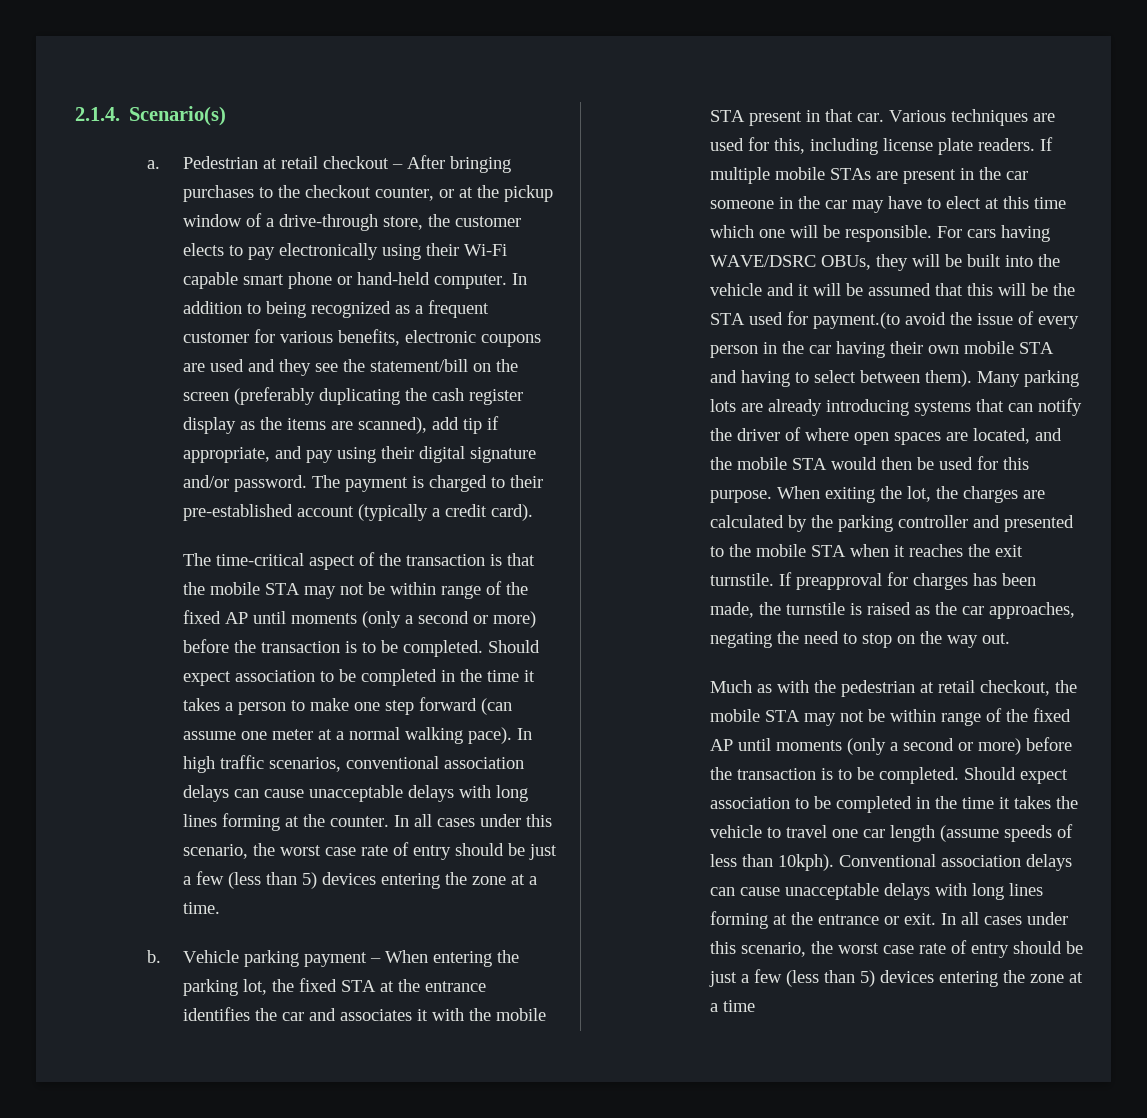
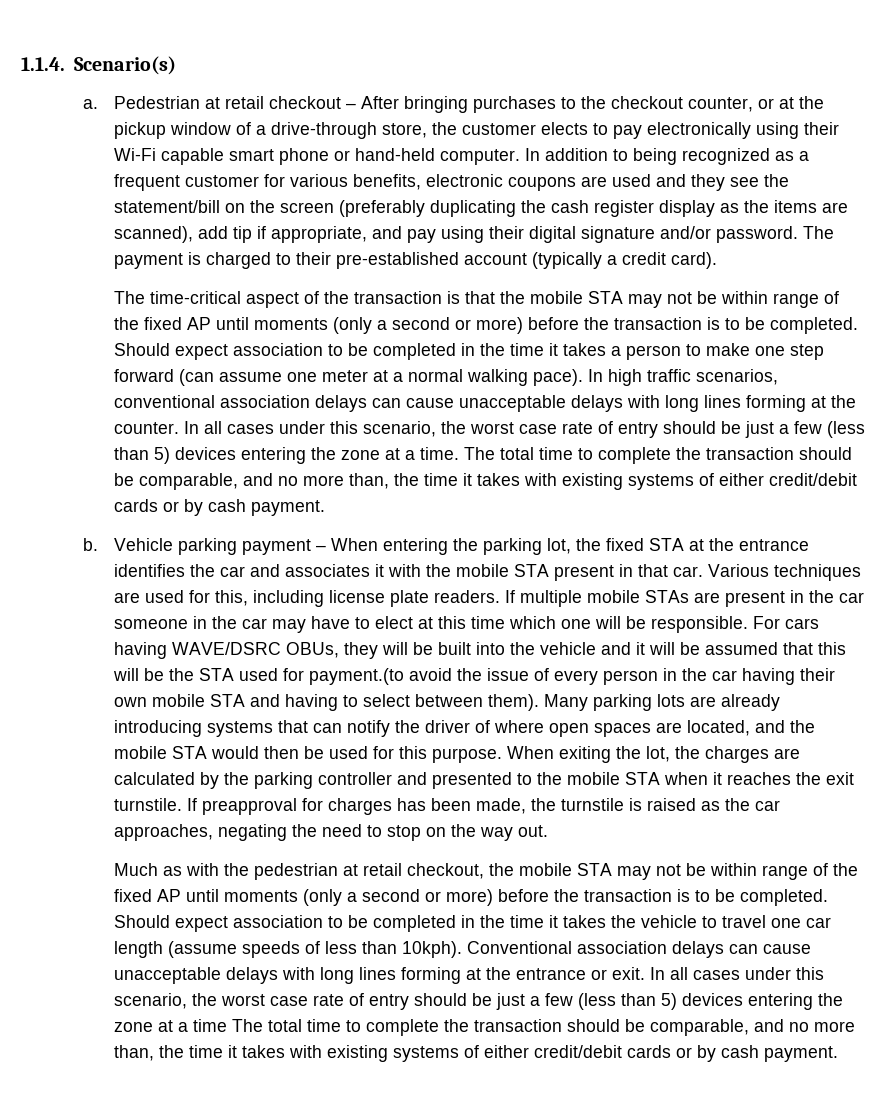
- 2.1.4. Scenario(s)
+ 1.1.4. Scenario(s)
- In all cases under this scenario, the worst case rate of entry should be just a few (less than 5) devices entering the zone at a time.
+ In all cases under this scenario, the worst case rate of entry should be just a few (less than 5) devices entering the zone at a time. The total time to complete the transaction should be comparable, and no more than, the time it takes with existing systems of either credit/debit cards or by cash payment.
- In all cases under this scenario, the worst case rate of entry should be just a few (less than 5) devices entering the zone at a time
+ In all cases under this scenario, the worst case rate of entry should be just a few (less than 5) devices entering the zone at a time The total time to complete the transaction should be comparable, and no more than, the time it takes with existing systems of either credit/debit cards or by cash payment.

